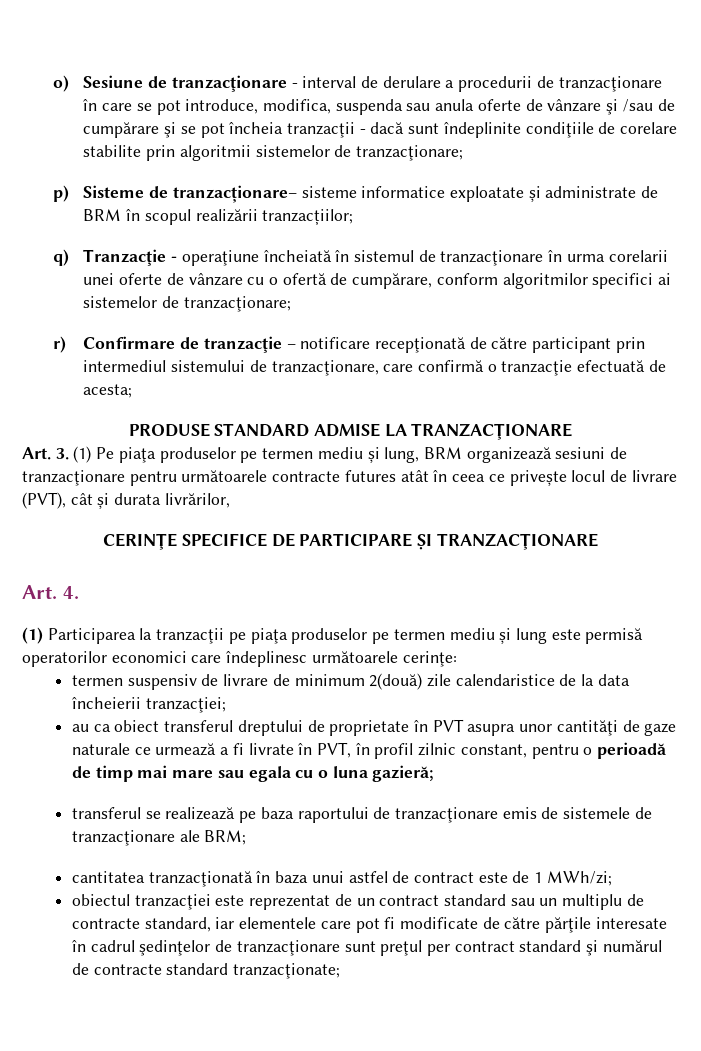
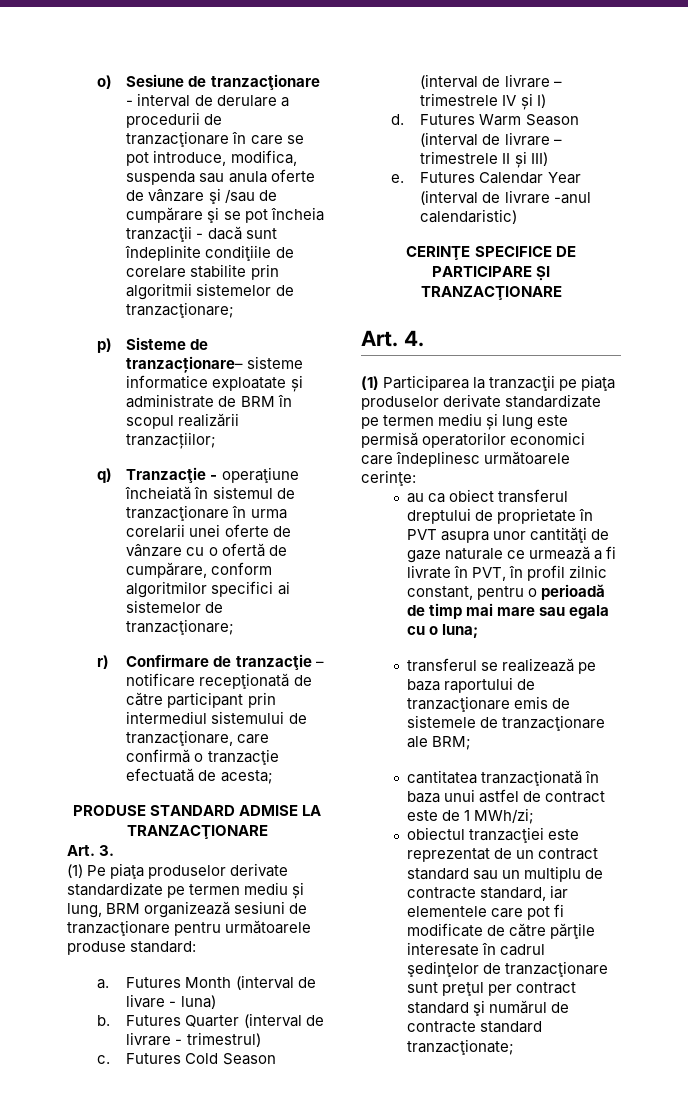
- Art. 3. (1) Pe piaţa produselor pe termen mediu și lung, BRM organizează sesiuni de tranzacţionare pentru următoarele contracte futures atât în ceea ce privește locul de livrare (PVT), cât și durata livrărilor,
+ Art. 3.
+ (1) Pe piaţa produselor derivate standardizate pe termen mediu și lung, BRM organizează sesiuni de tranzacţionare pentru următoarele produse standard:
+ a. Futures Month (interval de livare - luna)
+ b. Futures Quarter (interval de livrare - trimestrul)
+ c. Futures Cold Season (interval de livrare – trimestrele IV și I)
+ d. Futures Warm Season (interval de livrare – trimestrele II și III)
+ e. Futures Calendar Year (interval de livrare -anul calendaristic)
- (1) Participarea la tranzacţii pe piaţa produselor pe termen mediu și lung este permisă operatorilor economici care îndeplinesc următoarele cerinţe:
+ (1) Participarea la tranzacţii pe piaţa produselor derivate standardizate pe termen mediu și lung este permisă operatorilor economici care îndeplinesc următoarele cerinţe:
- termen suspensiv de livrare de minimum 2(două) zile calendaristice de la data încheierii tranzacţiei;
- au ca obiect transferul dreptului de proprietate în PVT asupra unor cantităţi de gaze naturale ce urmează a fi livrate în PVT, în profil zilnic constant, pentru o perioadă de timp mai mare sau egala cu o luna gazieră;
+ au ca obiect transferul dreptului de proprietate în PVT asupra unor cantităţi de gaze naturale ce urmează a fi livrate în PVT, în profil zilnic constant, pentru o perioadă de timp mai mare sau egala cu o luna;

